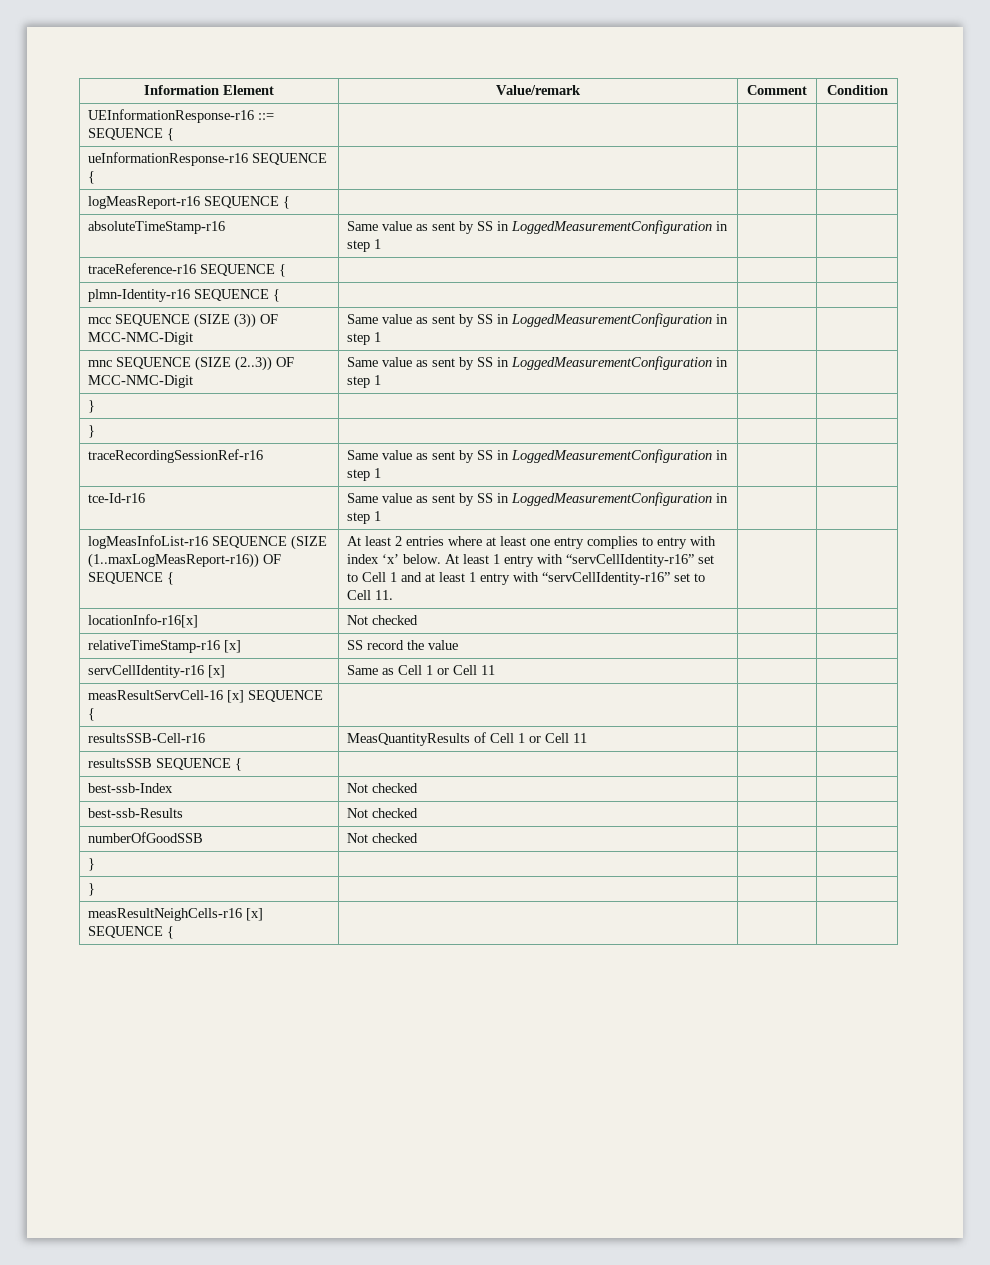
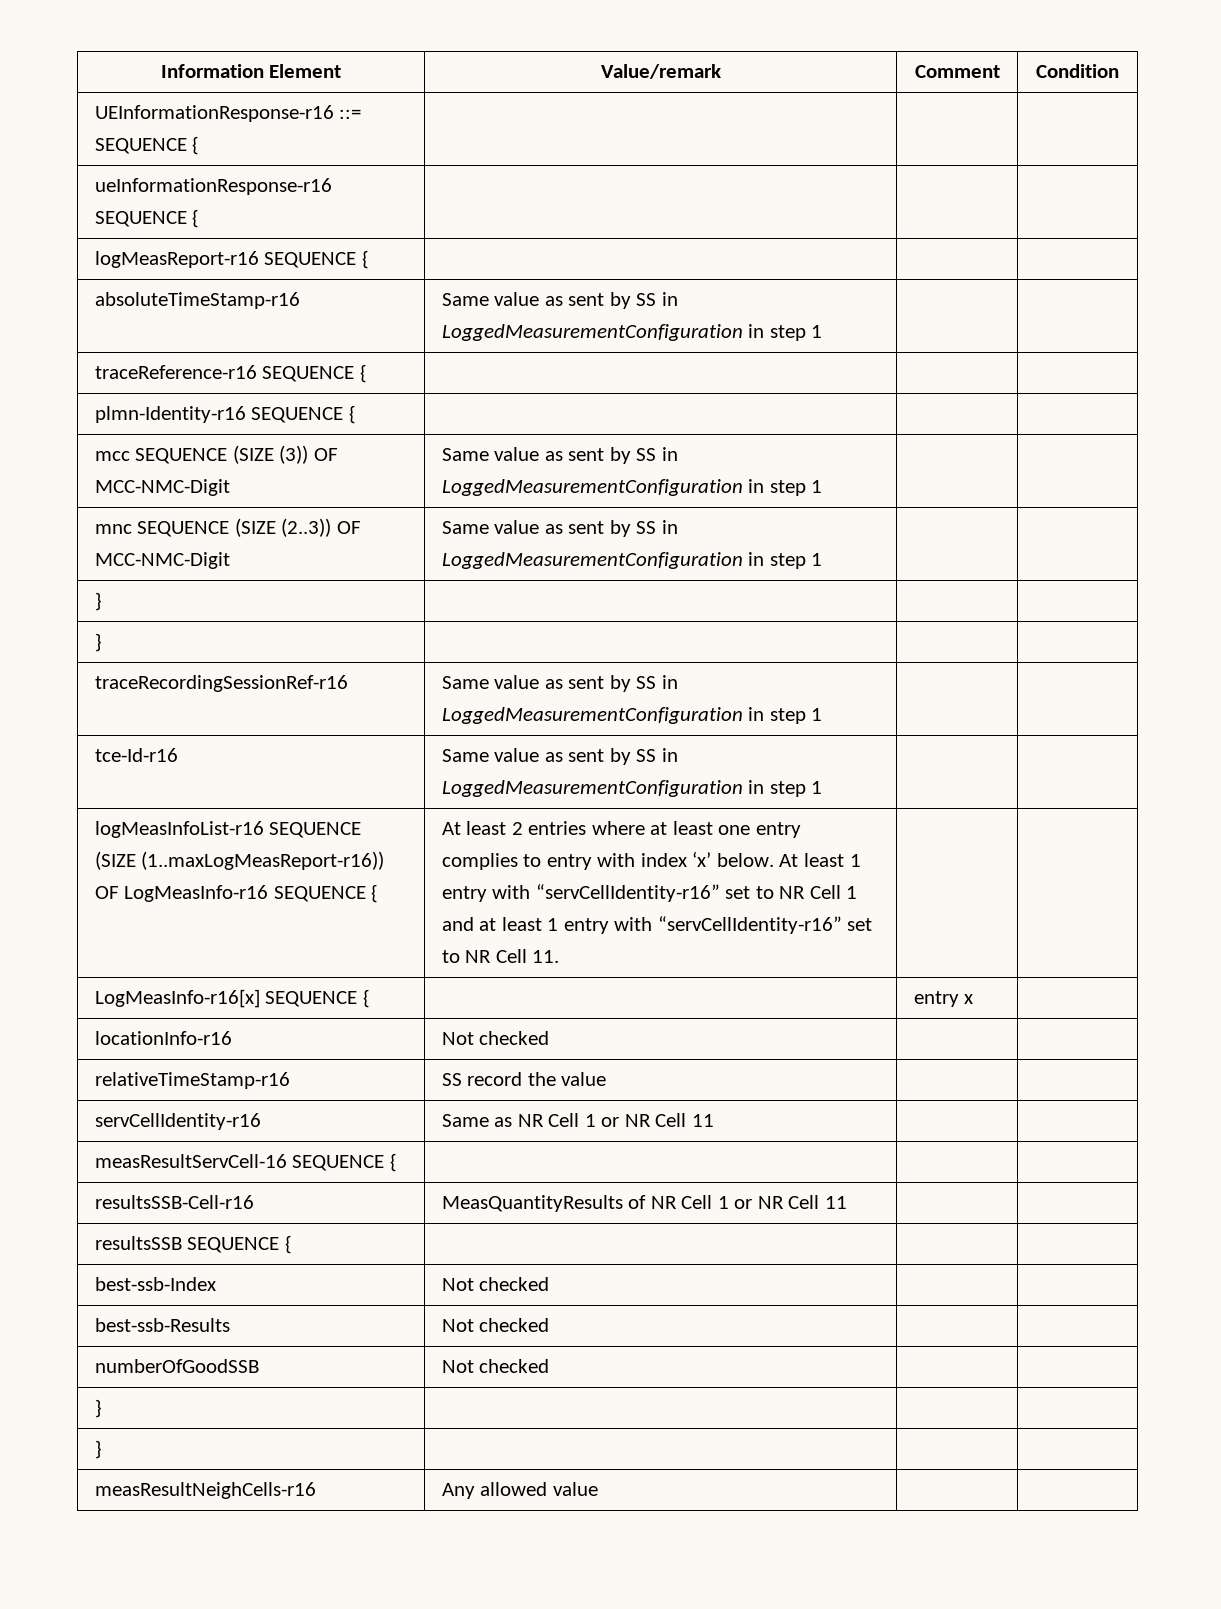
- logMeasInfoList-r16 SEQUENCE (SIZE (1..maxLogMeasReport-r16)) OF SEQUENCE {
+ logMeasInfoList-r16 SEQUENCE (SIZE (1..maxLogMeasReport-r16)) OF LogMeasInfo-r16 SEQUENCE {
- At least 1 entry with “servCellIdentity-r16” set to Cell 1 and at least 1 entry with “servCellIdentity-r16” set to Cell 11.
+ At least 1 entry with “servCellIdentity-r16” set to NR Cell 1 and at least 1 entry with “servCellIdentity-r16” set to NR Cell 11.
- locationInfo-r16[x] | Not checked | |
+ LogMeasInfo-r16[x] SEQUENCE { | | entry x |
+ locationInfo-r16 | Not checked | |
- relativeTimeStamp-r16 [x] | SS record the value | |
+ relativeTimeStamp-r16 | SS record the value | |
- servCellIdentity-r16 [x] | Same as Cell 1 or Cell 11 | |
+ servCellIdentity-r16 | Same as NR Cell 1 or NR Cell 11 | |
- measResultServCell-16 [x] SEQUENCE { | | |
+ measResultServCell-16 SEQUENCE { | | |
- resultsSSB-Cell-r16 | MeasQuantityResults of Cell 1 or Cell 11 | |
+ resultsSSB-Cell-r16 | MeasQuantityResults of NR Cell 1 or NR Cell 11 | |
- measResultNeighCells-r16 [x] SEQUENCE { | | |
+ measResultNeighCells-r16 | Any allowed value | |

